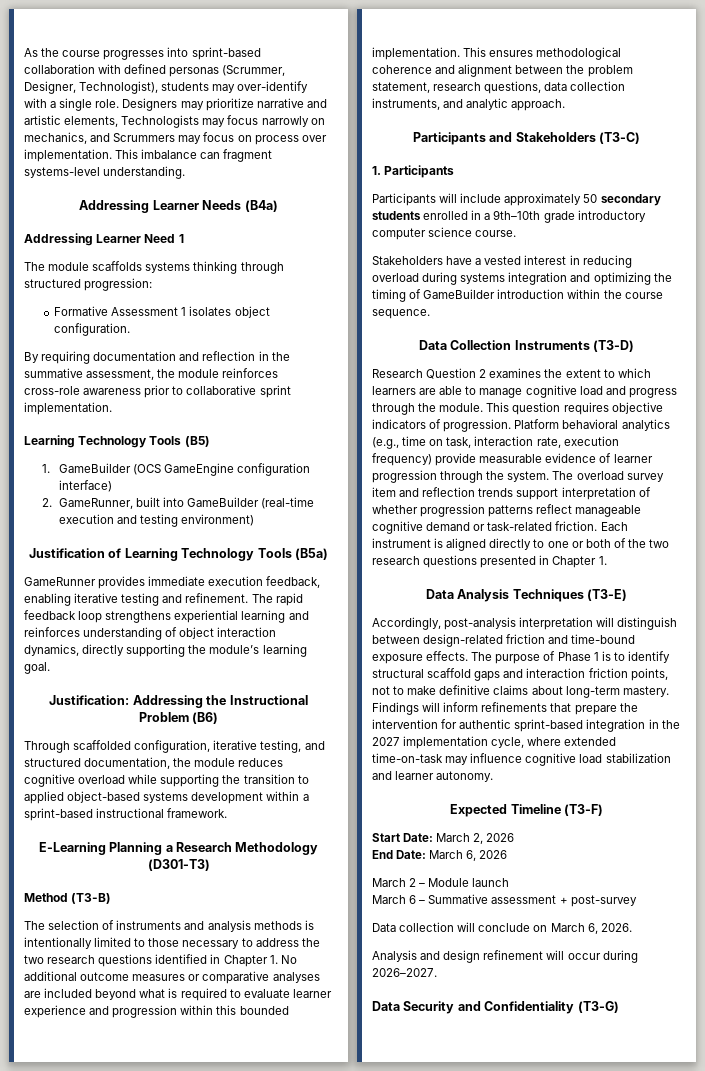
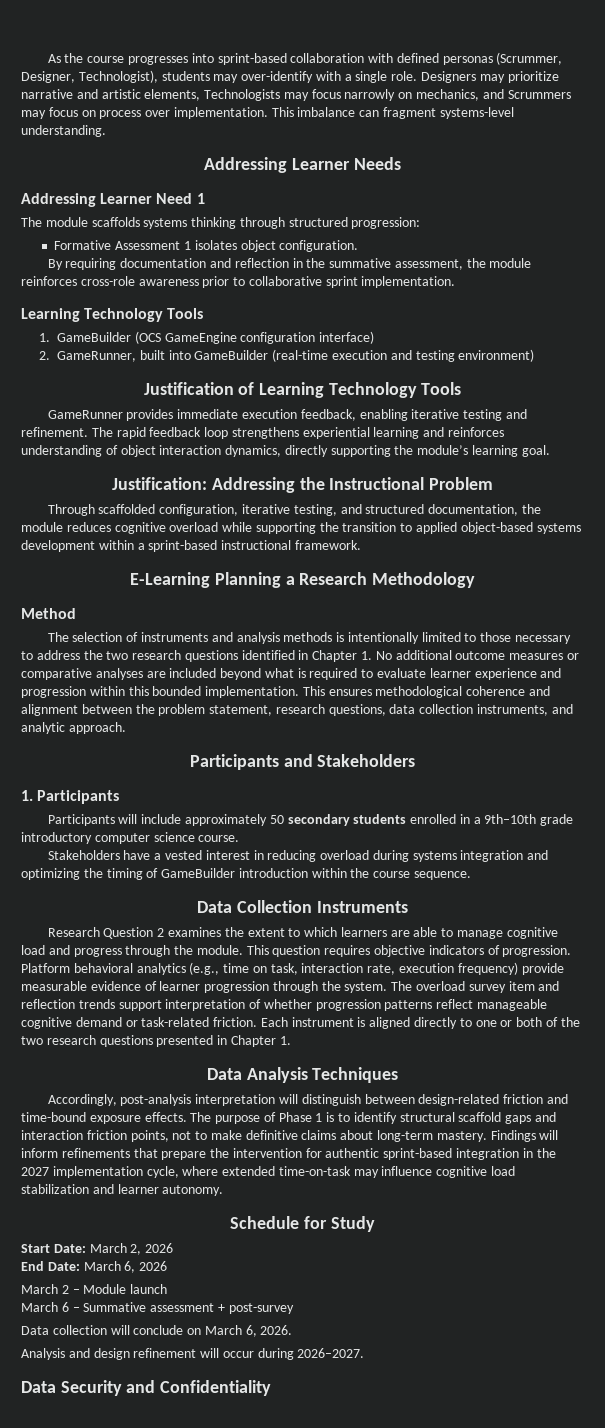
- Addressing Learner Needs (B4a)
+ Addressing Learner Needs
  By requiring documentation and reflection in the summative assessment, the module reinforces cross-role awareness prior to collaborative sprint implementation.
- Learning Technology Tools (B5)
+ Learning Technology Tools
- Justification of Learning Technology Tools (B5a)
+ Justification of Learning Technology Tools
- Justification: Addressing the Instructional Problem (B6)
+ Justification: Addressing the Instructional Problem
- E-Learning Planning a Research Methodology (D301-T3)
+ E-Learning Planning a Research Methodology
- Method (T3-B)
+ Method
- Participants and Stakeholders (T3-C)
+ Participants and Stakeholders
- Data Collection Instruments (T3-D)
+ Data Collection Instruments
- Data Analysis Techniques (T3-E)
+ Data Analysis Techniques
- Expected Timeline (T3-F)
+ Schedule for Study
- Data Security and Confidentiality (T3-G)
+ Data Security and Confidentiality

